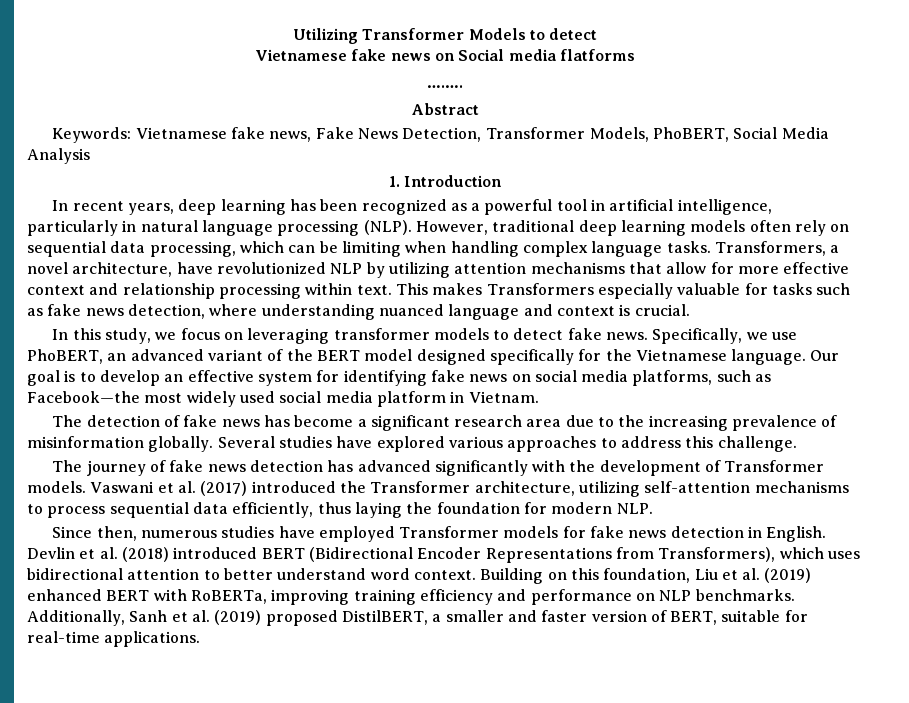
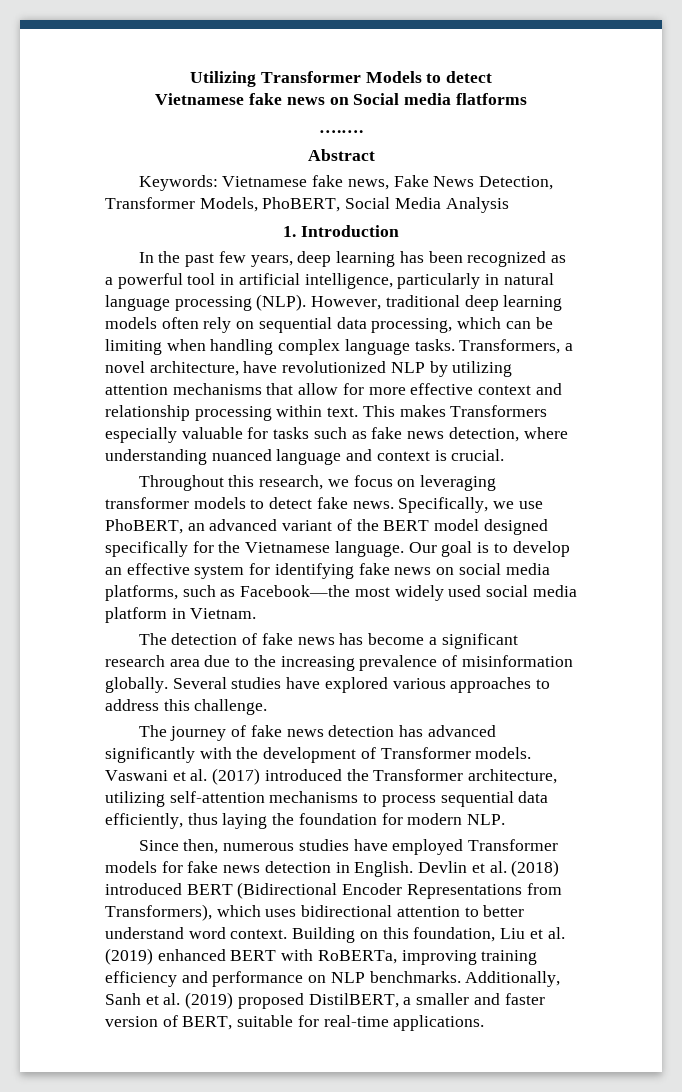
- In recent years, deep learning has been recognized as a powerful tool in artificial intelligence, particularly in natural language processing (NLP).
+ In the past few years, deep learning has been recognized as a powerful tool in artificial intelligence, particularly in natural language processing (NLP).
- In this study, we focus on leveraging transformer models to detect fake news.
+ Throughout this research, we focus on leveraging transformer models to detect fake news.

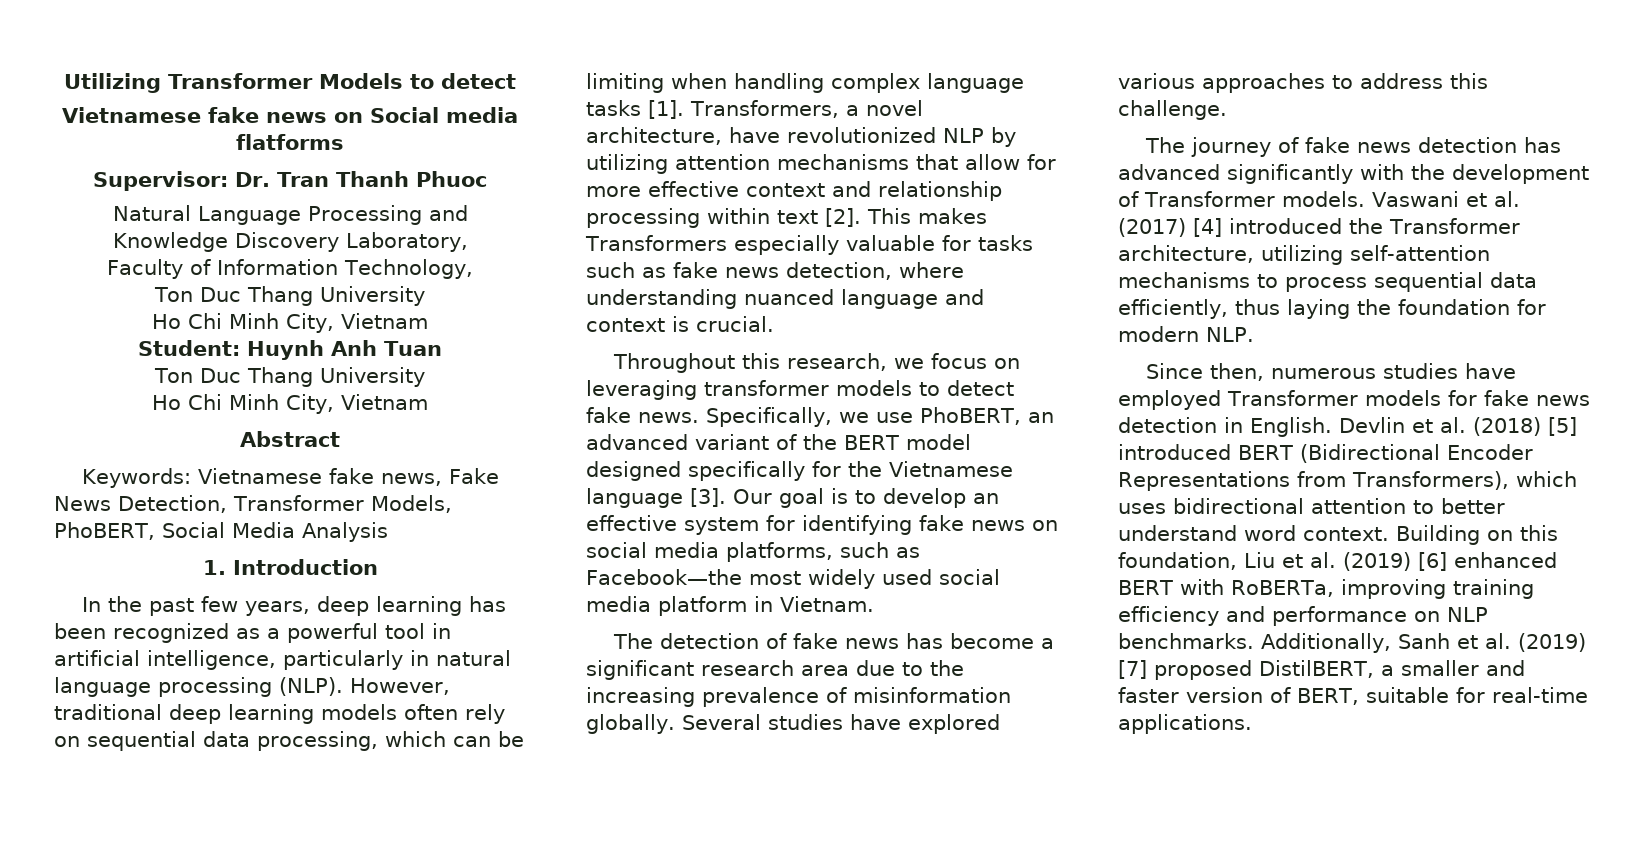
- ….….
+ Supervisor: Dr. Tran Thanh Phuoc
+ Natural Language Processing and Knowledge Discovery Laboratory,
+ Faculty of Information Technology,
+ Ton Duc Thang University
+ Ho Chi Minh City, Vietnam
+ Student: Huynh Anh Tuan
+ Ton Duc Thang University
+ Ho Chi Minh City, Vietnam
- However, traditional deep learning models often rely on sequential data processing, which can be limiting when handling complex language tasks.
+ However, traditional deep learning models often rely on sequential data processing, which can be limiting when handling complex language tasks [1].
- Transformers, a novel architecture, have revolutionized NLP by utilizing attention mechanisms that allow for more effective context and relationship processing within text.
+ Transformers, a novel architecture, have revolutionized NLP by utilizing attention mechanisms that allow for more effective context and relationship processing within text [2].
- Specifically, we use PhoBERT, an advanced variant of the BERT model designed specifically for the Vietnamese language.
+ Specifically, we use PhoBERT, an advanced variant of the BERT model designed specifically for the Vietnamese language [3].
- Vaswani et al. (2017) introduced the Transformer architecture, utilizing self-attention mechanisms to process sequential data efficiently, thus laying the foundation for modern NLP.
+ Vaswani et al. (2017) [4] introduced the Transformer architecture, utilizing self-attention mechanisms to process sequential data efficiently, thus laying the foundation for modern NLP.
- Devlin et al. (2018) introduced BERT (Bidirectional Encoder Representations from Transformers), which uses bidirectional attention to better understand word context.
+ Devlin et al. (2018) [5] introduced BERT (Bidirectional Encoder Representations from Transformers), which uses bidirectional attention to better understand word context.
- Building on this foundation, Liu et al. (2019) enhanced BERT with RoBERTa, improving training efficiency and performance on NLP benchmarks.
+ Building on this foundation, Liu et al. (2019) [6] enhanced BERT with RoBERTa, improving training efficiency and performance on NLP benchmarks.
- Additionally, Sanh et al. (2019) proposed DistilBERT, a smaller and faster version of BERT, suitable for real-time applications.
+ Additionally, Sanh et al. (2019) [7] proposed DistilBERT, a smaller and faster version of BERT, suitable for real-time applications.

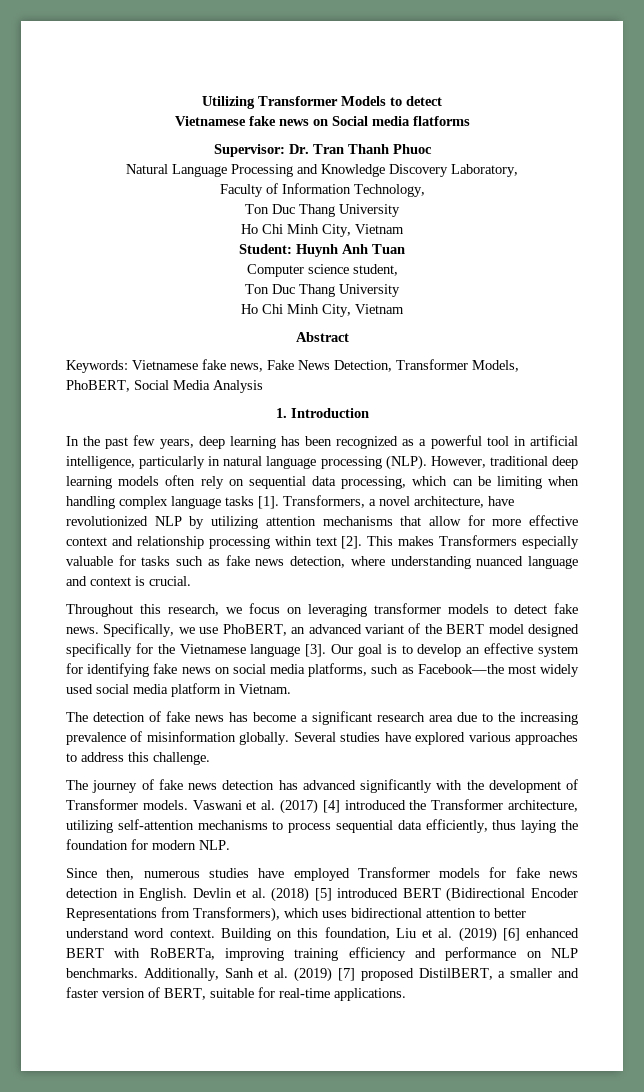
+ Computer science student,

